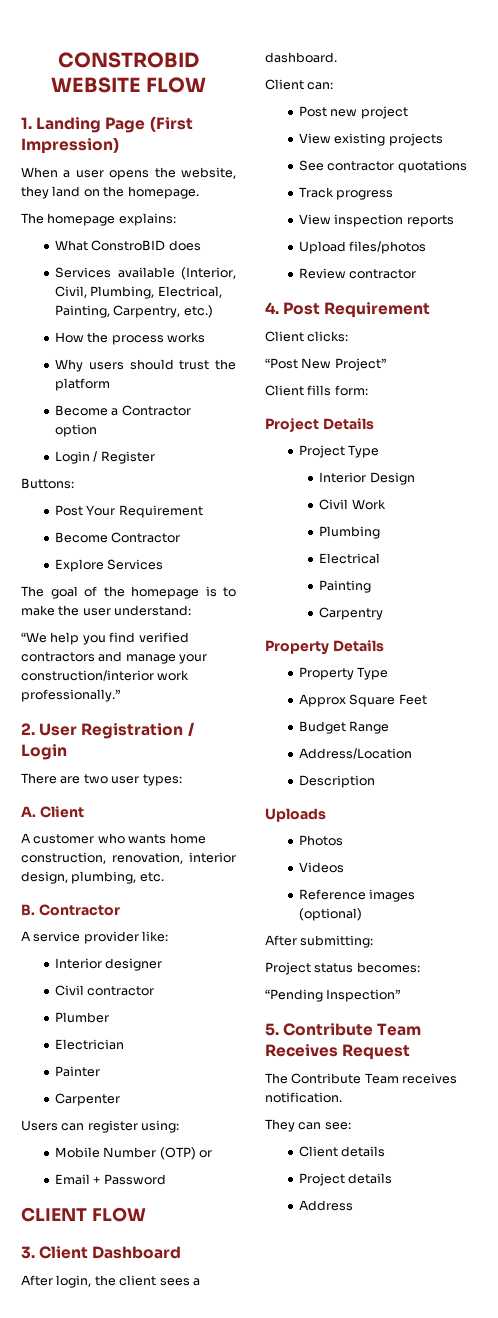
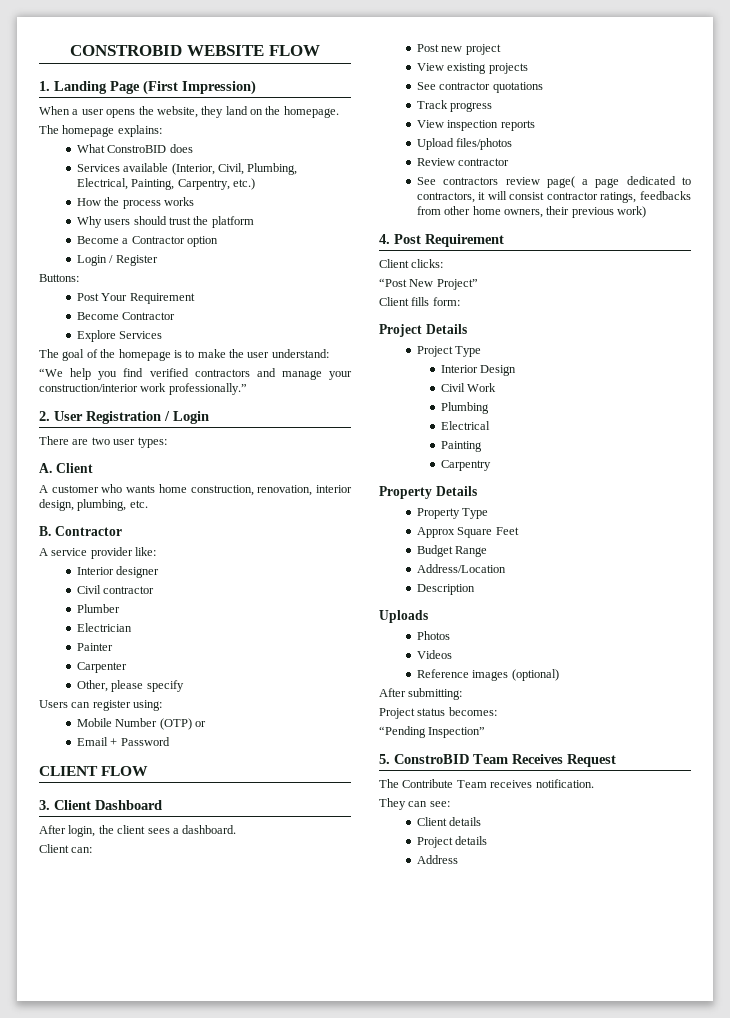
+ Other, please specify
+ See contractors review page( a page dedicated to contractors, it will consist contractor ratings, feedbacks from other home owners, their previous work)
- 5. Contribute Team Receives Request
+ 5. ConstroBID Team Receives Request

